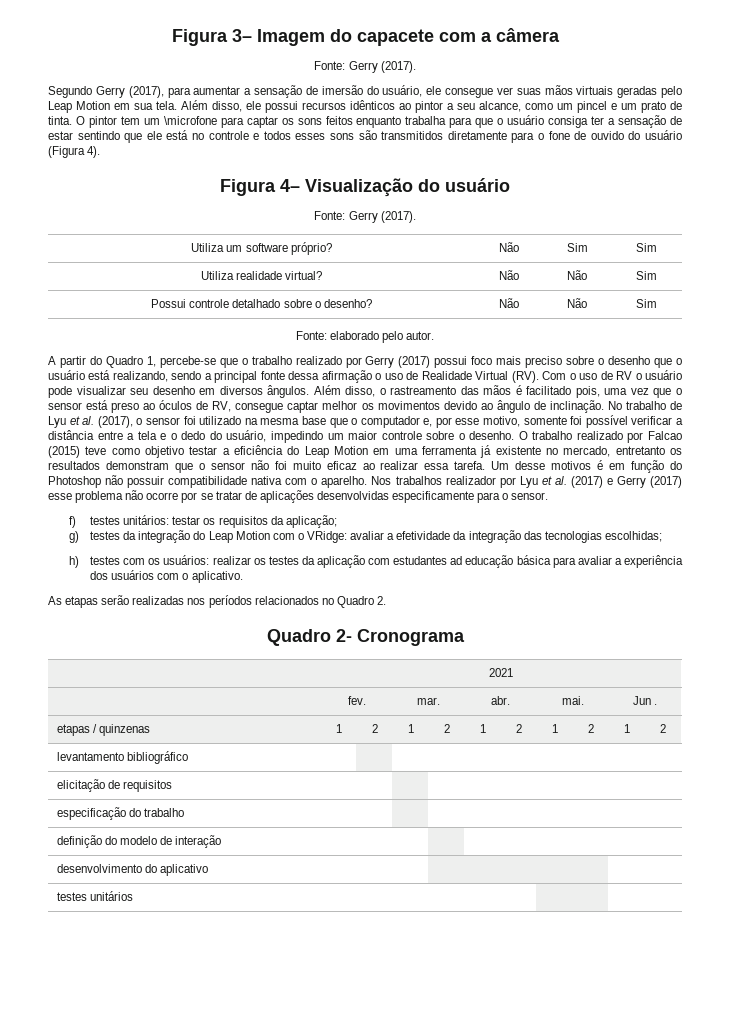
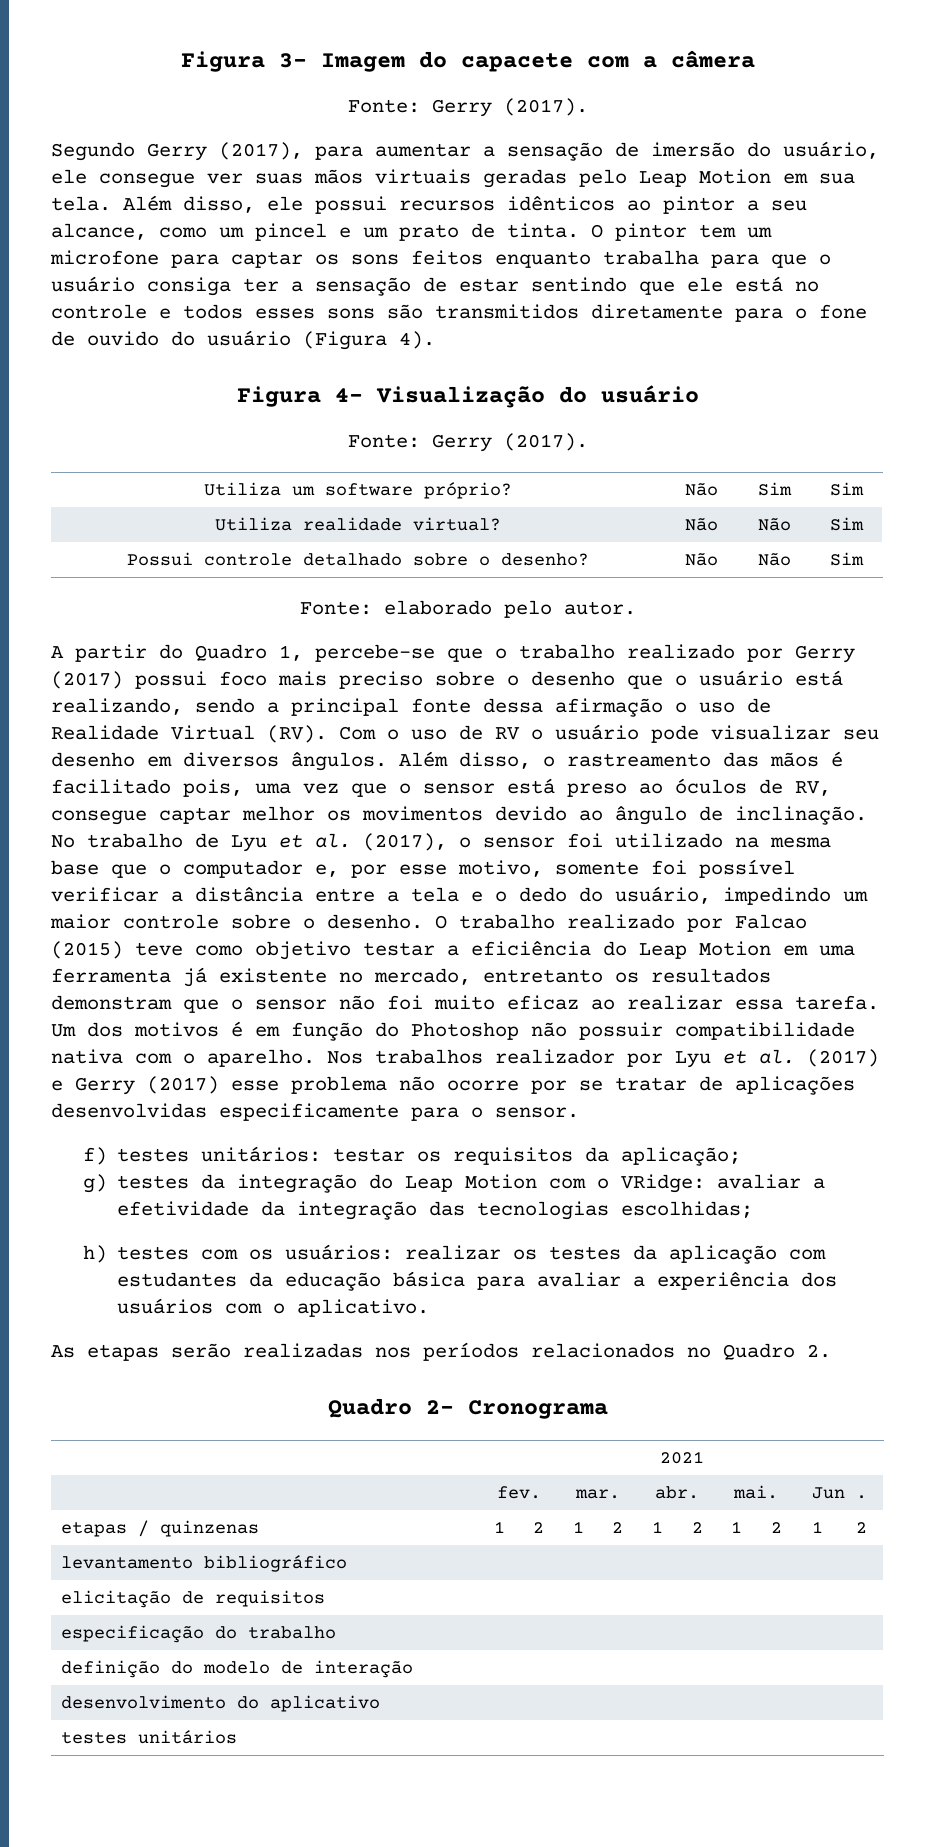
- O pintor tem um \microfone para captar os sons feitos enquanto trabalha para que o usuário consiga ter a sensação de estar sentindo que ele está no controle e todos esses sons são transmitidos diretamente para o fone de ouvido do usuário (Figura 4).
+ O pintor tem um microfone para captar os sons feitos enquanto trabalha para que o usuário consiga ter a sensação de estar sentindo que ele está no controle e todos esses sons são transmitidos diretamente para o fone de ouvido do usuário (Figura 4).
- Um desse motivos é em função do Photoshop não possuir compatibilidade nativa com o aparelho.
+ Um dos motivos é em função do Photoshop não possuir compatibilidade nativa com o aparelho.
- h) testes com os usuários: realizar os testes da aplicação com estudantes ad educação básica para avaliar a experiência dos usuários com o aplicativo.
+ h) testes com os usuários: realizar os testes da aplicação com estudantes da educação básica para avaliar a experiência dos usuários com o aplicativo.

